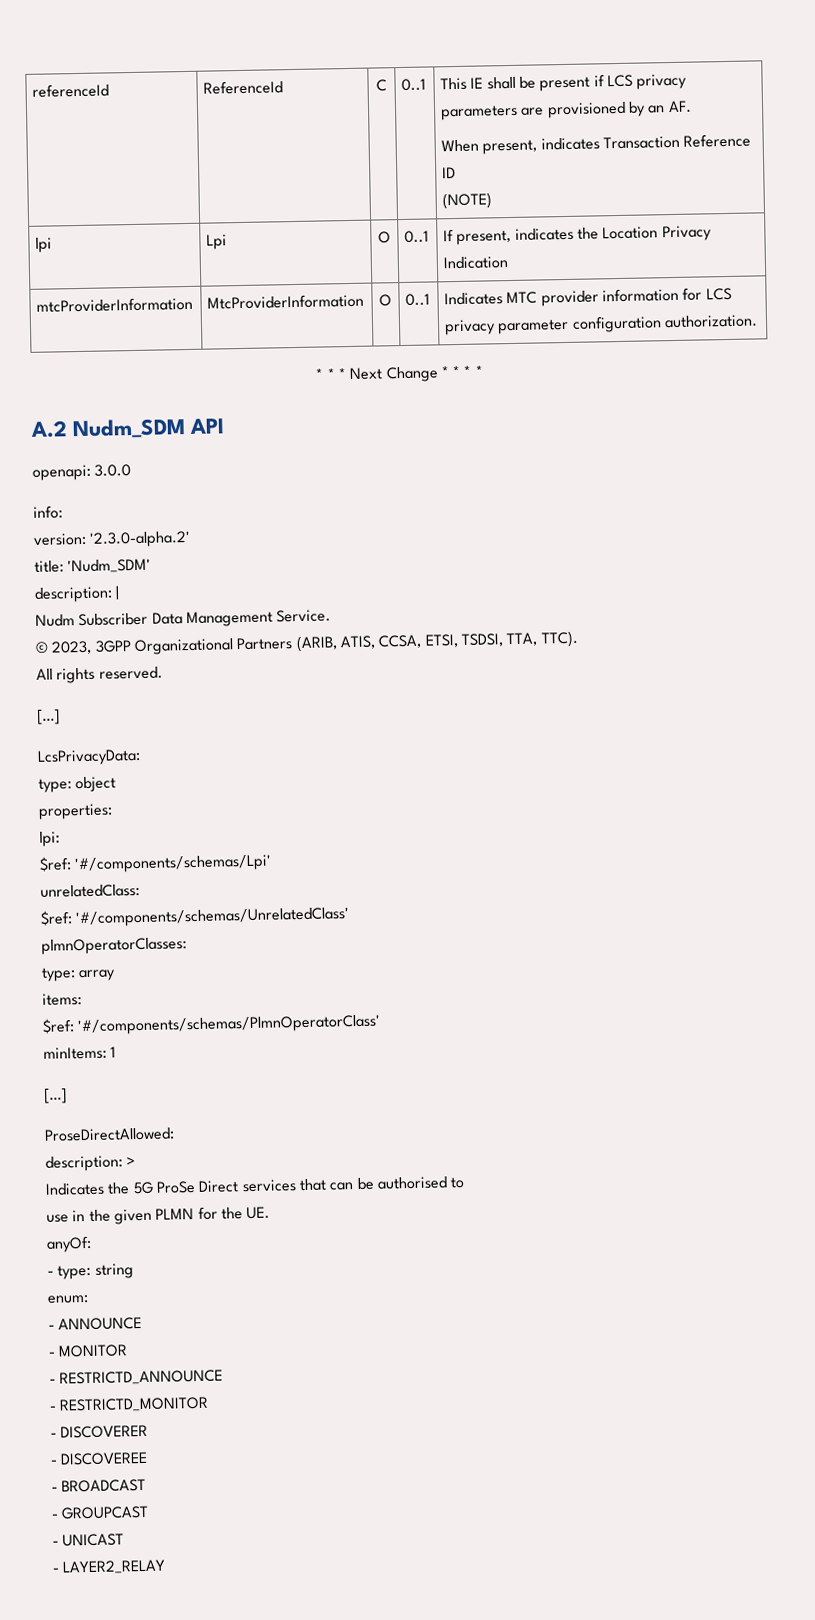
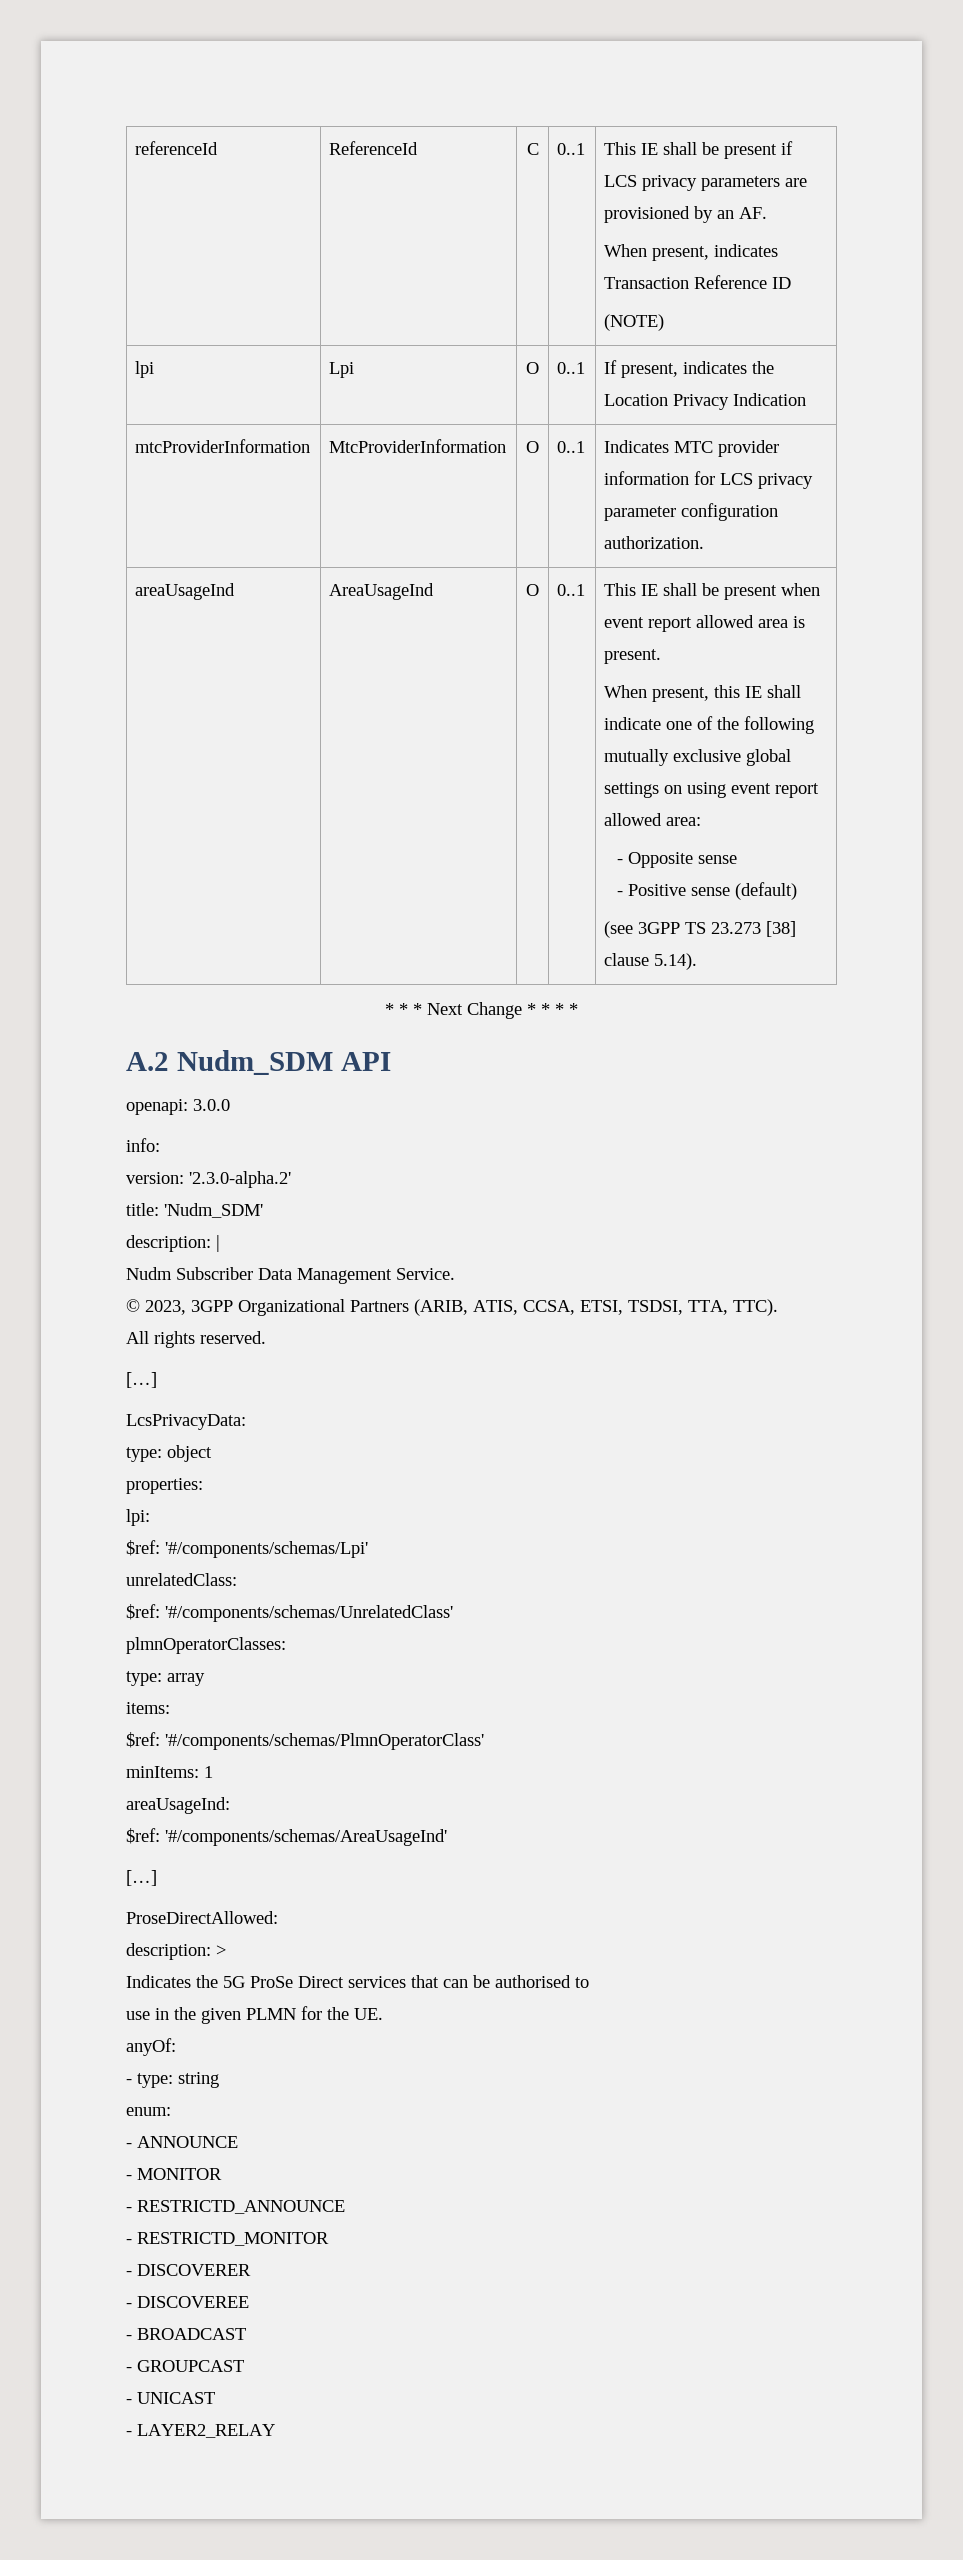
+ areaUsageInd | AreaUsageInd | O | 0..1 | This IE shall be present when event report allowed area is present.
+ When present, this IE shall indicate one of the following mutually exclusive global settings on using event report allowed area:
+ - Opposite sense
+ - Positive sense (default)
+ (see 3GPP TS 23.273 [38] clause 5.14).
+ areaUsageInd:
+ $ref: '#/components/schemas/AreaUsageInd'

